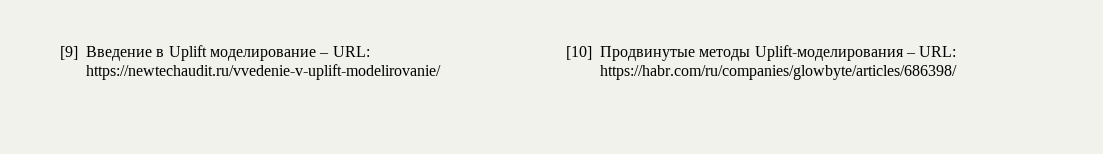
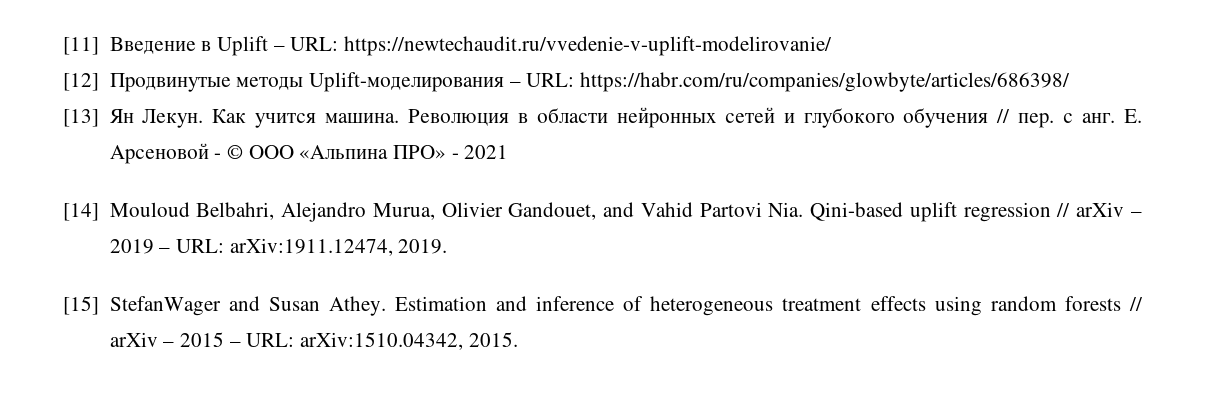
- [9] Введение в Uplift моделирование – URL: https://newtechaudit.ru/vvedenie-v-uplift-modelirovanie/
+ [11] Введение в Uplift – URL: https://newtechaudit.ru/vvedenie-v-uplift-modelirovanie/
- [10] Продвинутые методы Uplift-моделирования – URL: https://habr.com/ru/companies/glowbyte/articles/686398/
+ [12] Продвинутые методы Uplift-моделирования – URL: https://habr.com/ru/companies/glowbyte/articles/686398/
+ [13] Ян Лекун. Как учится машина. Революция в области нейронных сетей и глубокого обучения // пер. с анг. Е. Арсеновой - © ООО «Альпина ПРО» - 2021
+ [14] Mouloud Belbahri, Alejandro Murua, Olivier Gandouet, and Vahid Partovi Nia. Qini-based uplift regression // arXiv – 2019 – URL: arXiv:1911.12474, 2019.
+ [15] StefanWager and Susan Athey. Estimation and inference of heterogeneous treatment effects using random forests // arXiv – 2015 – URL: arXiv:1510.04342, 2015.

